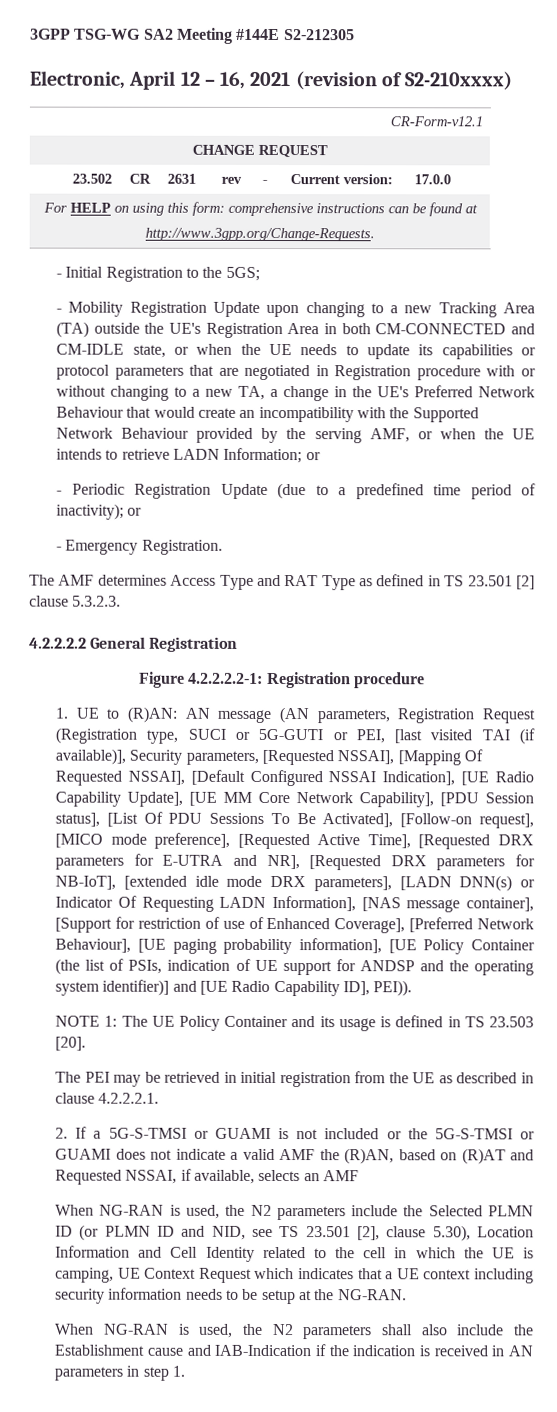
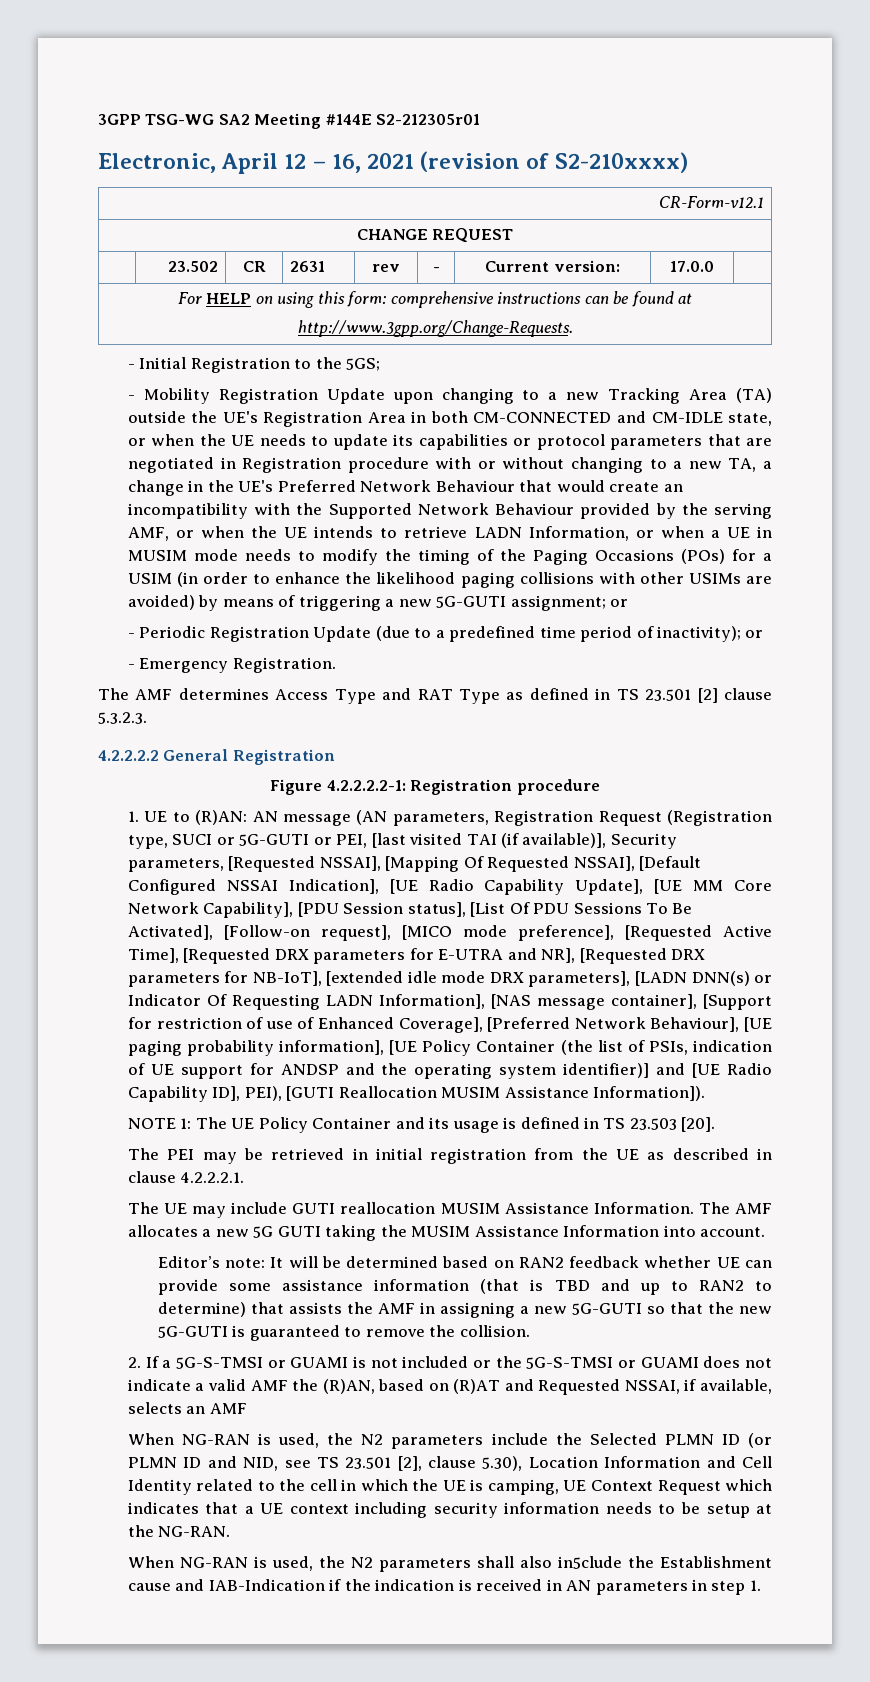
- 3GPP TSG-WG SA2 Meeting #144E S2-212305
+ 3GPP TSG-WG SA2 Meeting #144E S2-212305r01
- - Mobility Registration Update upon changing to a new Tracking Area (TA) outside the UE's Registration Area in both CM-CONNECTED and CM-IDLE state, or when the UE needs to update its capabilities or protocol parameters that are negotiated in Registration procedure with or without changing to a new TA, a change in the UE's Preferred Network Behaviour that would create an incompatibility with the Supported Network Behaviour provided by the serving AMF, or when the UE intends to retrieve LADN Information;
+ - Mobility Registration Update upon changing to a new Tracking Area (TA) outside the UE's Registration Area in both CM-CONNECTED and CM-IDLE state, or when the UE needs to update its capabilities or protocol parameters that are negotiated in Registration procedure with or without changing to a new TA, a change in the UE's Preferred Network Behaviour that would create an incompatibility with the Supported Network Behaviour provided by the serving AMF, or when the UE intends to retrieve LADN Information, or when a UE in MUSIM mode needs to modify the timing of the Paging Occasions (POs) for a USIM (in order to enhance the likelihood paging collisions with other USIMs are avoided) by means of triggering a new 5G-GUTI assignment;
- AN message (AN parameters, Registration Request (Registration type, SUCI or 5G-GUTI or PEI, [last visited TAI (if available)], Security parameters, [Requested NSSAI], [Mapping Of Requested NSSAI], [Default Configured NSSAI Indication], [UE Radio Capability Update], [UE MM Core Network Capability], [PDU Session status], [List Of PDU Sessions To Be Activated], [Follow-on request], [MICO mode preference], [Requested Active Time], [Requested DRX parameters for E-UTRA and NR], [Requested DRX parameters for NB-IoT], [extended idle mode DRX parameters], [LADN DNN(s) or Indicator Of Requesting LADN Information], [NAS message container], [Support for restriction of use of Enhanced Coverage], [Preferred Network Behaviour], [UE paging probability information], [UE Policy Container (the list of PSIs, indication of UE support for ANDSP and the operating system identifier)] and [UE Radio Capability ID], PEI)).
+ AN message (AN parameters, Registration Request (Registration type, SUCI or 5G-GUTI or PEI, [last visited TAI (if available)], Security parameters, [Requested NSSAI], [Mapping Of Requested NSSAI], [Default Configured NSSAI Indication], [UE Radio Capability Update], [UE MM Core Network Capability], [PDU Session status], [List Of PDU Sessions To Be Activated], [Follow-on request], [MICO mode preference], [Requested Active Time], [Requested DRX parameters for E-UTRA and NR], [Requested DRX parameters for NB-IoT], [extended idle mode DRX parameters], [LADN DNN(s) or Indicator Of Requesting LADN Information], [NAS message container], [Support for restriction of use of Enhanced Coverage], [Preferred Network Behaviour], [UE paging probability information], [UE Policy Container (the list of PSIs, indication of UE support for ANDSP and the operating system identifier)] and [UE Radio Capability ID], PEI), [GUTI Reallocation MUSIM Assistance Information]).
+ The UE may include GUTI reallocation MUSIM Assistance Information. The AMF allocates a new 5G GUTI taking the MUSIM Assistance Information into account.
+ Editor’s note: It will be determined based on RAN2 feedback whether UE can provide some assistance information (that is TBD and up to RAN2 to determine) that assists the AMF in assigning a new 5G-GUTI so that the new 5G-GUTI is guaranteed to remove the collision.
- When NG-RAN is used, the N2 parameters shall also include the Establishment cause and IAB-Indication if the indication is received in AN parameters in step 1.
+ When NG-RAN is used, the N2 parameters shall also in5clude the Establishment cause and IAB-Indication if the indication is received in AN parameters in step 1.

